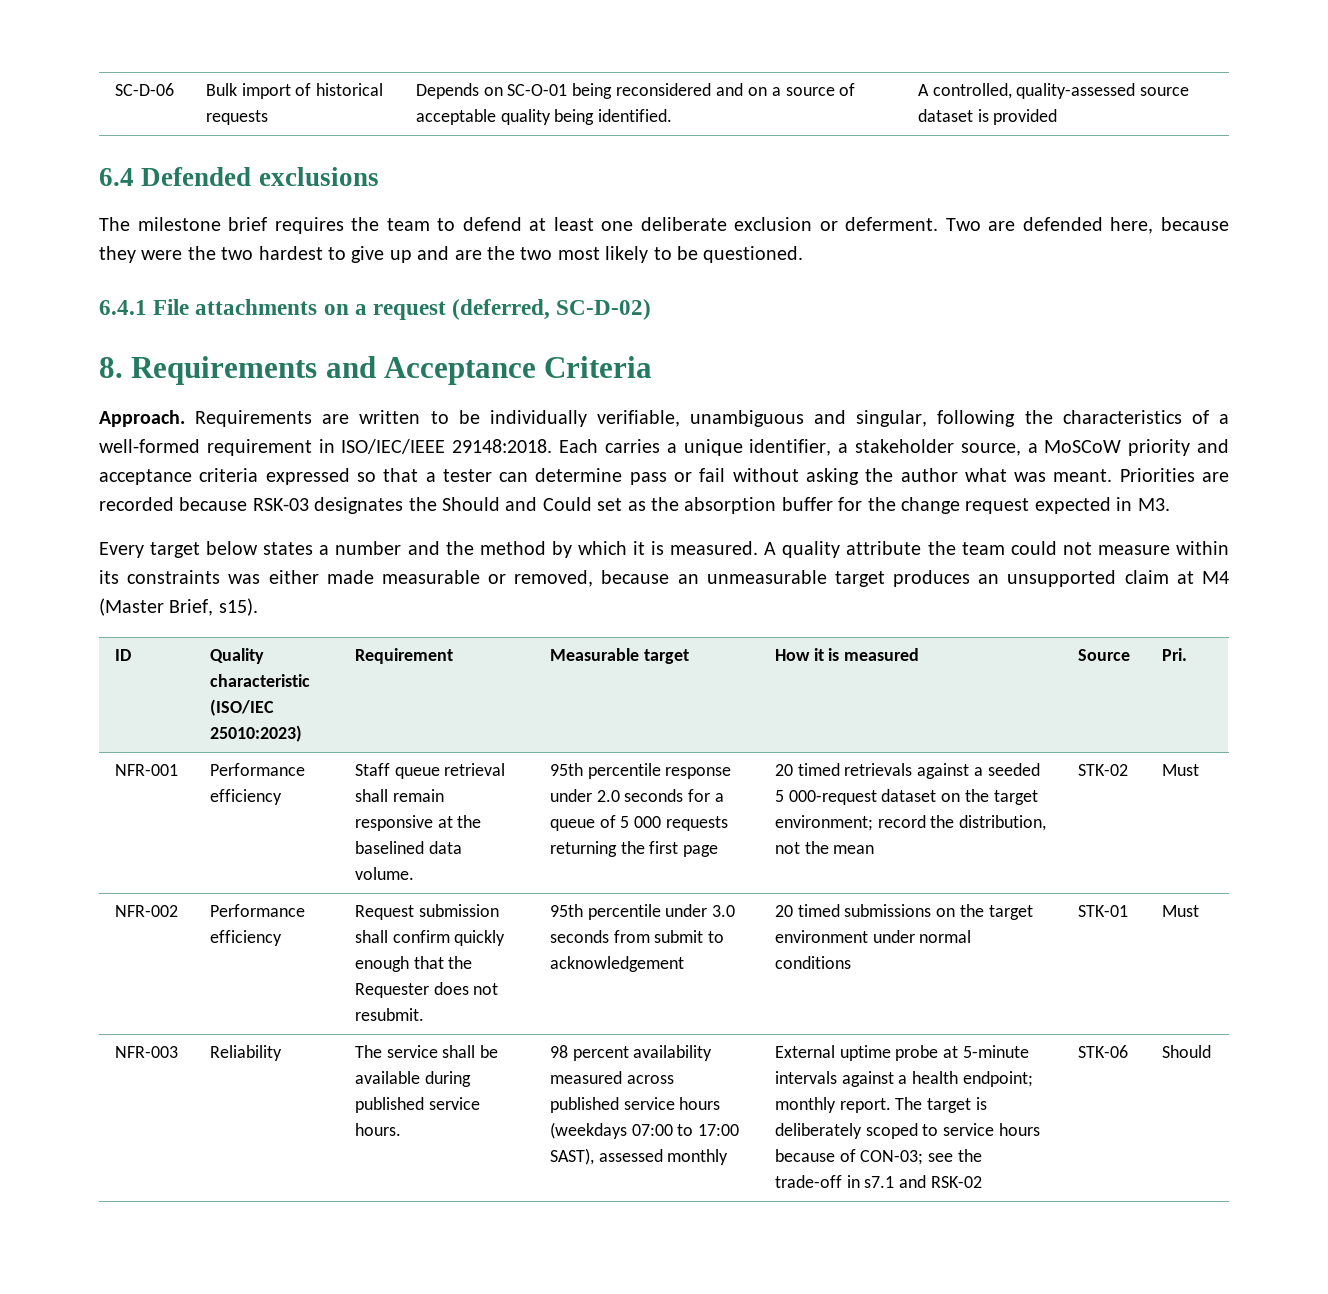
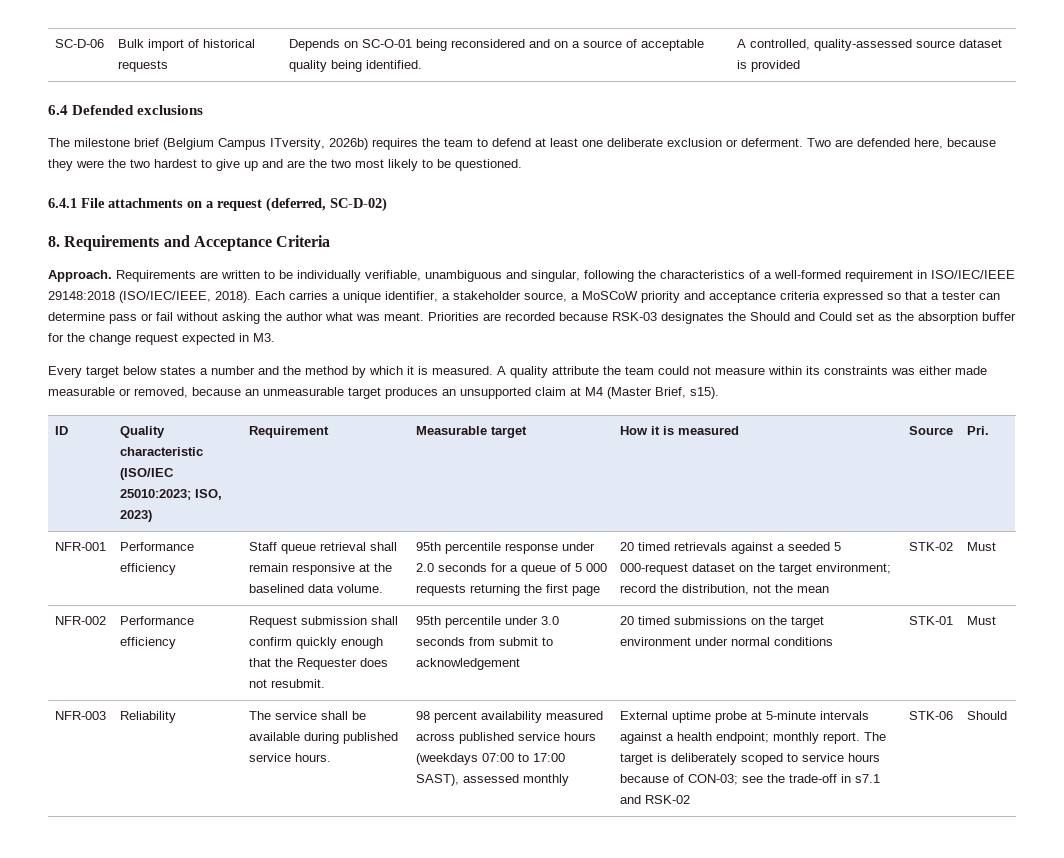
- The milestone brief requires the team to defend at least one deliberate exclusion or deferment.
+ The milestone brief (Belgium Campus ITversity, 2026b) requires the team to defend at least one deliberate exclusion or deferment.
- Requirements are written to be individually verifiable, unambiguous and singular, following the characteristics of a well-formed requirement in ISO/IEC/IEEE 29148:2018.
+ Requirements are written to be individually verifiable, unambiguous and singular, following the characteristics of a well-formed requirement in ISO/IEC/IEEE 29148:2018 (ISO/IEC/IEEE, 2018).
- ID | Quality characteristic (ISO/IEC 25010:2023) | Requirement | Measurable target | How it is measured | Source | Pri.
+ ID | Quality characteristic (ISO/IEC 25010:2023; ISO, 2023) | Requirement | Measurable target | How it is measured | Source | Pri.

